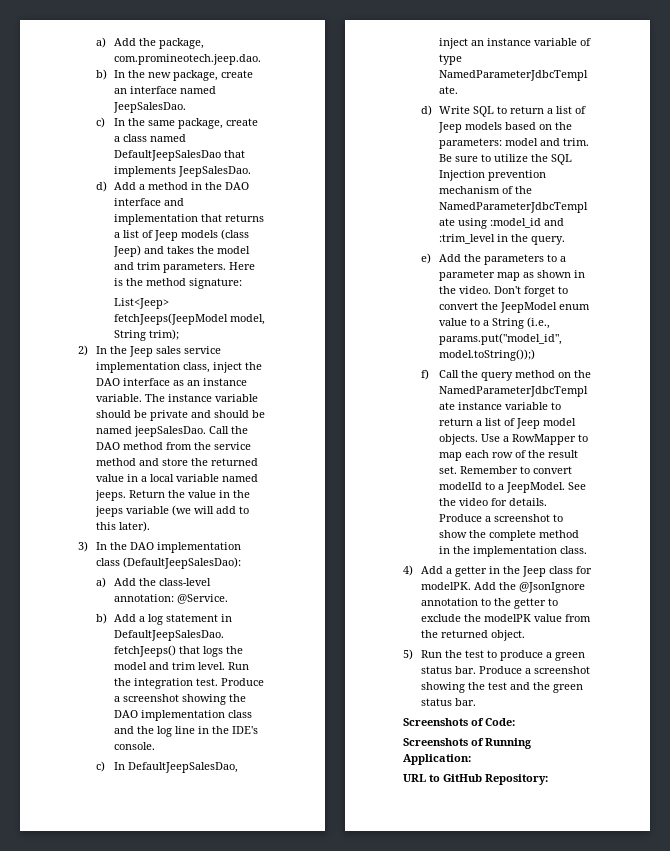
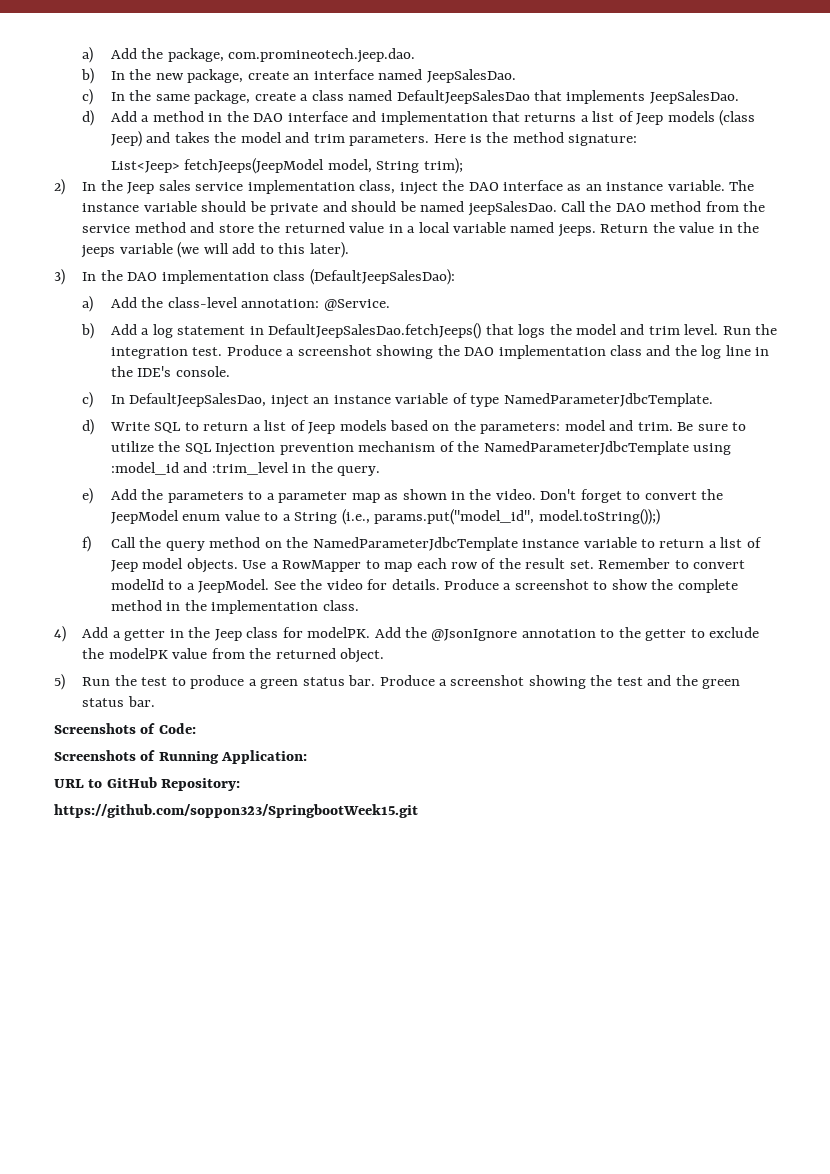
+ https://github.com/soppon323/SpringbootWeek15.git

